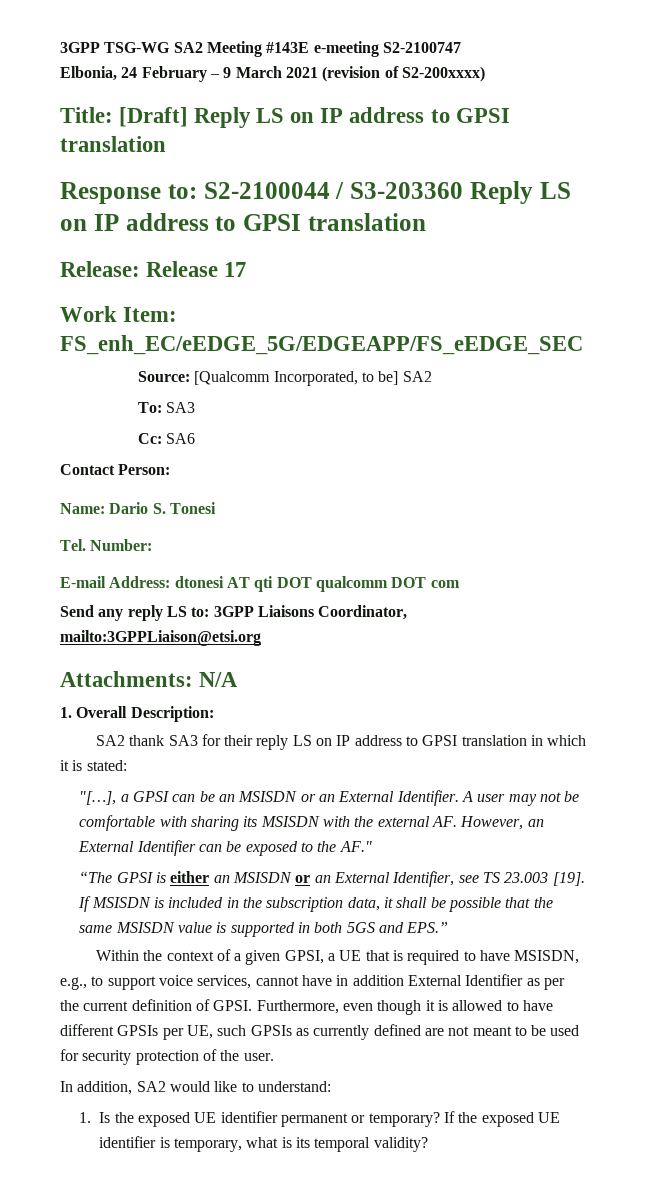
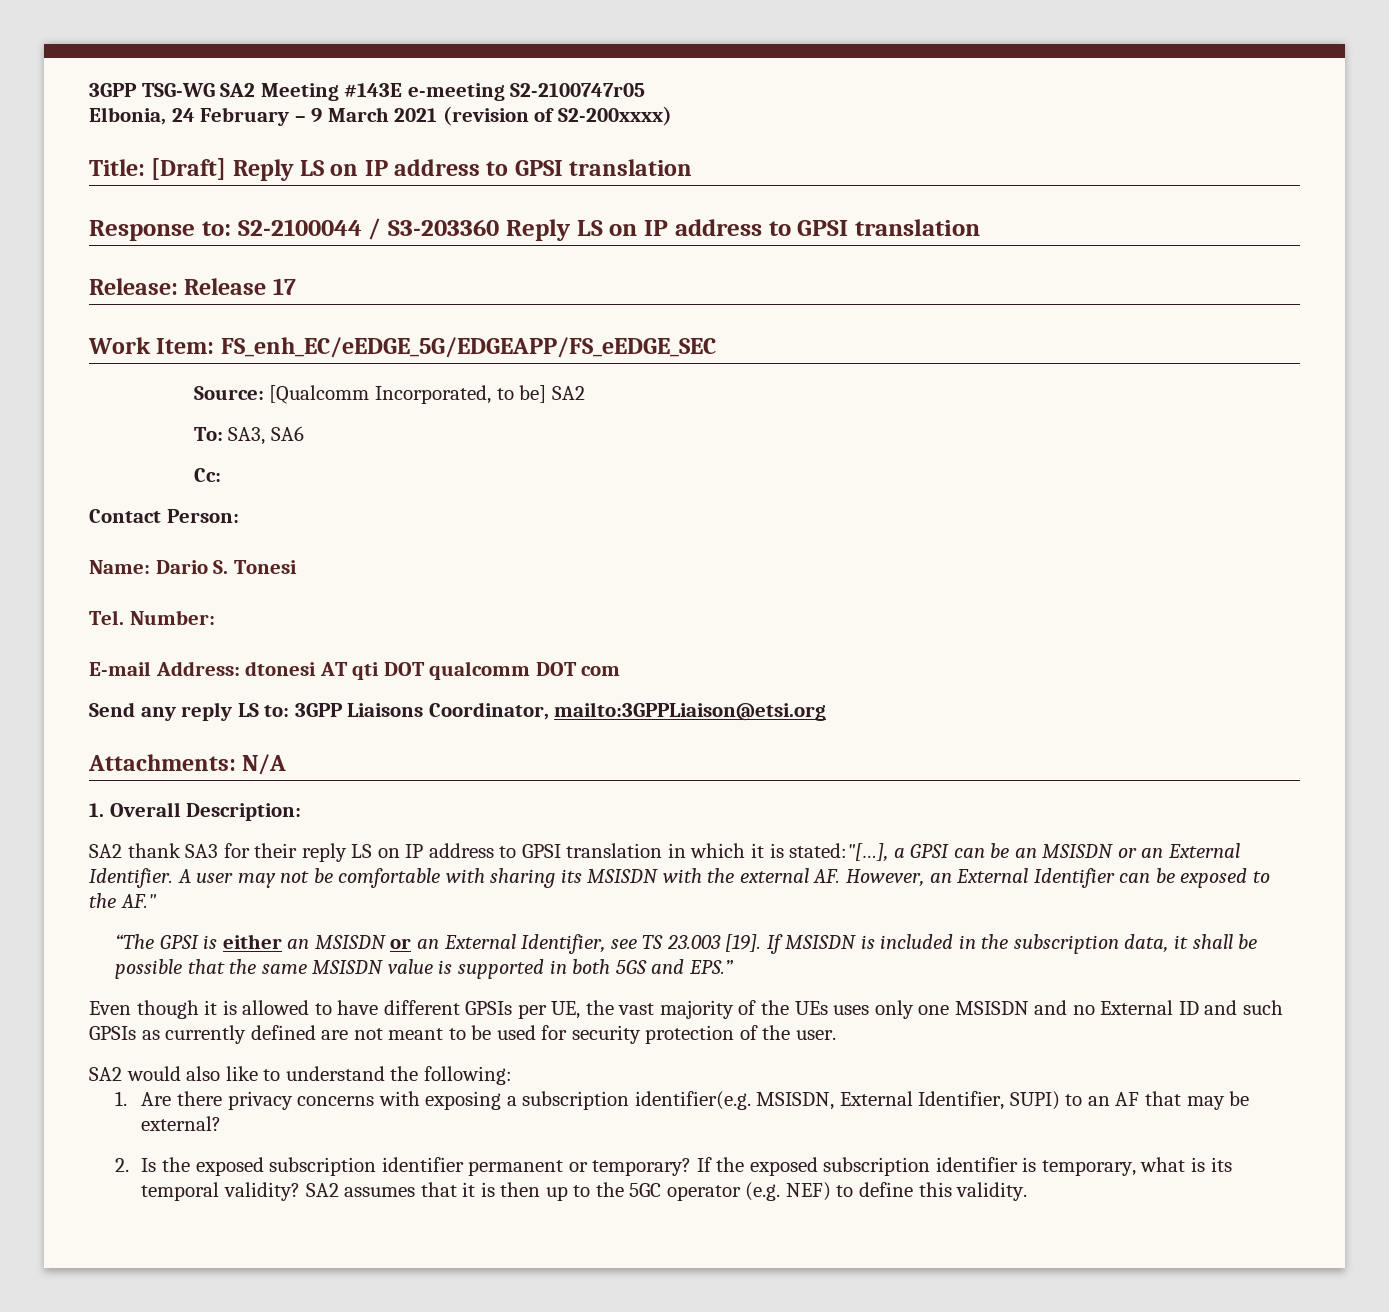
- 3GPP TSG-WG SA2 Meeting #143E e-meeting S2-2100747
+ 3GPP TSG-WG SA2 Meeting #143E e-meeting S2-2100747r05
- To: SA3
+ To: SA3, SA6
- Cc: SA6
+ Cc:
- SA2 thank SA3 for their reply LS on IP address to GPSI translation in which it is stated:
- "[…], a GPSI can be an MSISDN or an External Identifier.
+ SA2 thank SA3 for their reply LS on IP address to GPSI translation in which it is stated:"[…], a GPSI can be an MSISDN or an External Identifier.
- Within the context of a given GPSI, a UE that is required to have MSISDN, e.g., to support voice services, cannot have in addition External Identifier as per the current definition of GPSI. Furthermore, even though it is allowed to have different GPSIs per UE, such GPSIs as currently defined are not meant to be used for security protection of the user.
+ Even though it is allowed to have different GPSIs per UE, the vast majority of the UEs uses only one MSISDN and no External ID and such GPSIs as currently defined are not meant to be used for security protection of the user.
- In addition, SA2 would like to understand:
- 1. Is the exposed UE identifier permanent or temporary?
+ SA2 would also like to understand the following:
+ 1. Are there privacy concerns with exposing a subscription identifier(e.g. MSISDN, External Identifier, SUPI) to an AF that may be external?
+ 2. Is the exposed subscription identifier permanent or temporary?
- If the exposed UE identifier is temporary, what is its temporal validity?
+ If the exposed subscription identifier is temporary, what is its temporal validity?
+ SA2 assumes that it is then up to the 5GC operator (e.g. NEF) to define this validity.

